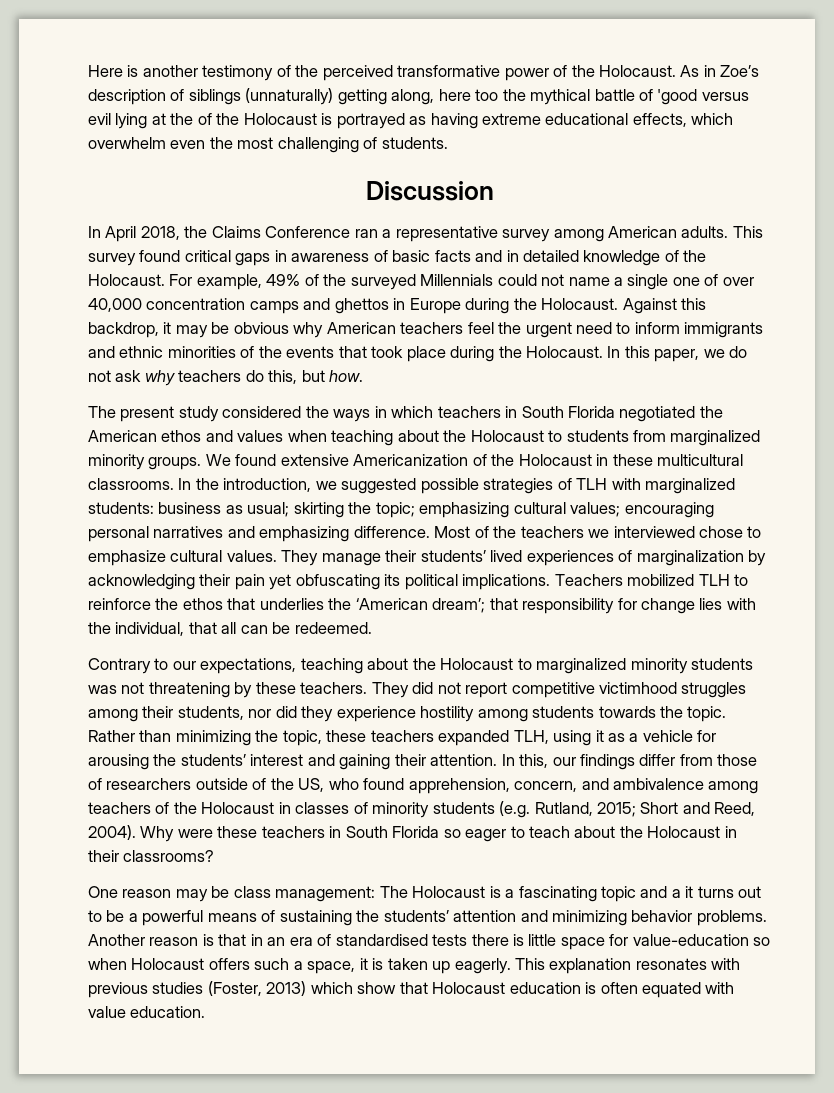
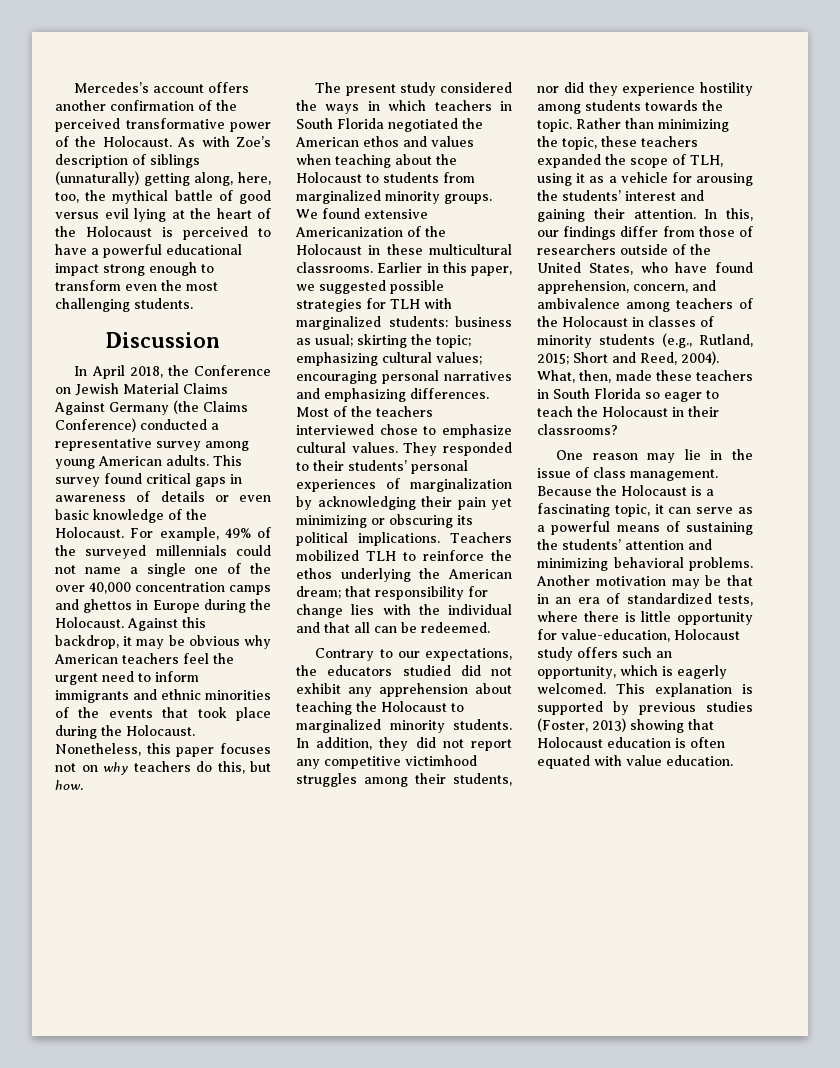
- Here is another testimony of the perceived transformative power of the Holocaust.
+ Mercedes’s account offers another confirmation of the perceived transformative power of the Holocaust.
- As in Zoe’s description of siblings (unnaturally) getting along, here too the mythical battle of 'good versus evil lying at the of the Holocaust is portrayed as having extreme educational effects, which overwhelm even the most challenging of students.
+ As with Zoe’s description of siblings (unnaturally) getting along, here, too, the mythical battle of good versus evil lying at the heart of the Holocaust is perceived to have a powerful educational impact strong enough to transform even the most challenging students.
- In April 2018, the Claims Conference ran a representative survey among American adults.
+ In April 2018, the Conference on Jewish Material Claims Against Germany (the Claims Conference) conducted a representative survey among young American adults.
- This survey found critical gaps in awareness of basic facts and in detailed knowledge of the Holocaust.
+ This survey found critical gaps in awareness of details or even basic knowledge of the Holocaust.
- For example, 49% of the surveyed Millennials could not name a single one of over 40,000 concentration camps and ghettos in Europe during the Holocaust.
+ For example, 49% of the surveyed millennials could not name a single one of the over 40,000 concentration camps and ghettos in Europe during the Holocaust.
- In this paper, we do not ask why teachers do this, but how.
+ Nonetheless, this paper focuses not on why teachers do this, but how.
- In the introduction, we suggested possible strategies of TLH with marginalized students: business as usual; skirting the topic; emphasizing cultural values; encouraging personal narratives and emphasizing difference.
+ Earlier in this paper, we suggested possible strategies for TLH with marginalized students: business as usual; skirting the topic; emphasizing cultural values; encouraging personal narratives and emphasizing differences.
- Most of the teachers we interviewed chose to emphasize cultural values.
+ Most of the teachers interviewed chose to emphasize cultural values.
- They manage their students’ lived experiences of marginalization by acknowledging their pain yet obfuscating its political implications.
+ They responded to their students’ personal experiences of marginalization by acknowledging their pain yet minimizing or obscuring its political implications.
- Teachers mobilized TLH to reinforce the ethos that underlies the ‘American dream’; that responsibility for change lies with the individual, that all can be redeemed.
+ Teachers mobilized TLH to reinforce the ethos underlying the American dream; that responsibility for change lies with the individual and that all can be redeemed.
- Contrary to our expectations, teaching about the Holocaust to marginalized minority students was not threatening by these teachers. They did not report competitive victimhood struggles among their students, nor did they experience hostility among students towards the topic.
+ Contrary to our expectations, the educators studied did not exhibit any apprehension about teaching the Holocaust to marginalized minority students. In addition, they did not report any competitive victimhood struggles among their students, nor did they experience hostility among students towards the topic.
- Rather than minimizing the topic, these teachers expanded TLH, using it as a vehicle for arousing the students’ interest and gaining their attention.
+ Rather than minimizing the topic, these teachers expanded the scope of TLH, using it as a vehicle for arousing the students’ interest and gaining their attention.
- In this, our findings differ from those of researchers outside of the US, who found apprehension, concern, and ambivalence among teachers of the Holocaust in classes of minority students (e.g. Rutland, 2015; Short and Reed, 2004).
+ In this, our findings differ from those of researchers outside of the United States, who have found apprehension, concern, and ambivalence among teachers of the Holocaust in classes of minority students (e.g., Rutland, 2015; Short and Reed, 2004).
- Why were these teachers in South Florida so eager to teach about the Holocaust in their classrooms?
+ What, then, made these teachers in South Florida so eager to teach the Holocaust in their classrooms?
- One reason may be class management: The Holocaust is a fascinating topic and a it turns out to be a powerful means of sustaining the students’ attention and minimizing behavior problems.
+ One reason may lie in the issue of class management. Because the Holocaust is a fascinating topic, it can serve as a powerful means of sustaining the students’ attention and minimizing behavioral problems.
- Another reason is that in an era of standardised tests there is little space for value-education so when Holocaust offers such a space, it is taken up eagerly. This explanation resonates with previous studies (Foster, 2013) which show that Holocaust education is often equated with value education.
+ Another motivation may be that in an era of standardized tests, where there is little opportunity for value-education, Holocaust study offers such an opportunity, which is eagerly welcomed. This explanation is supported by previous studies (Foster, 2013) showing that Holocaust education is often equated with value education.

